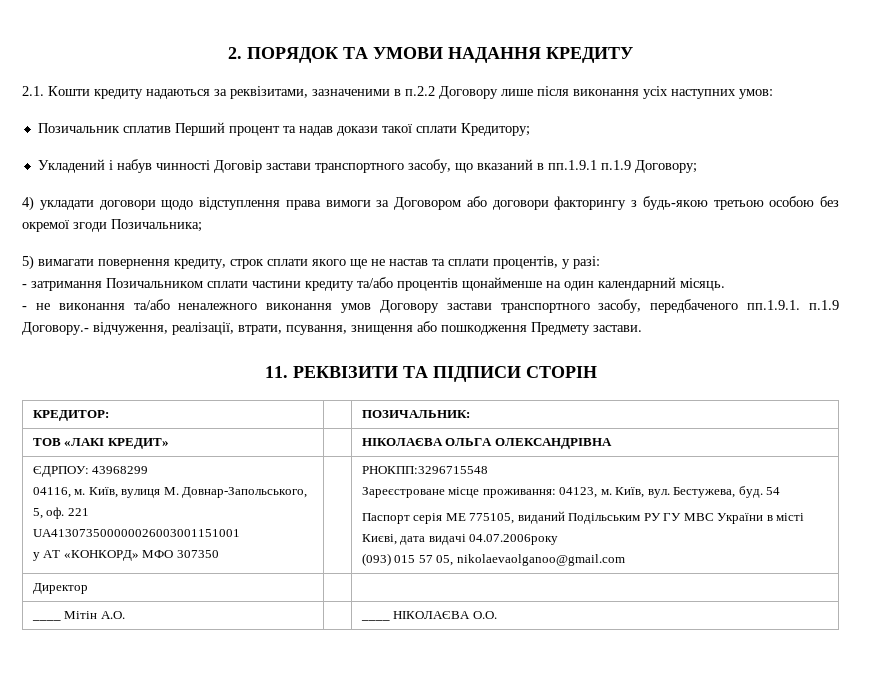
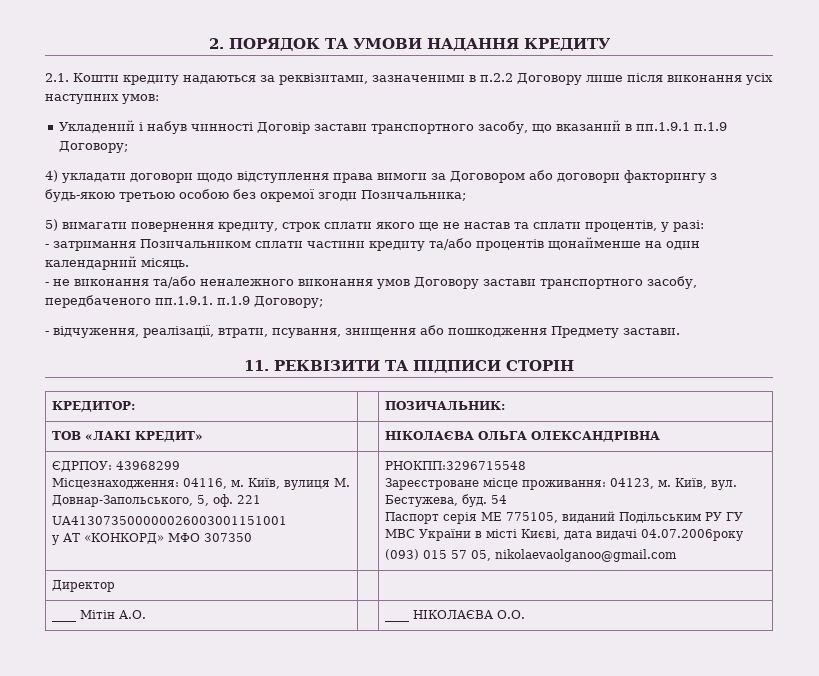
- Позичальник сплатив Перший процент та надав докази такої сплати Кредитору;
- - не виконання та/або неналежного виконання умов Договору застави транспортного засобу, передбаченого пп.1.9.1. п.1.9 Договору.- відчуження, реалізації, втрати, псування, знищення або пошкодження Предмету застави.
+ - не виконання та/або неналежного виконання умов Договору застави транспортного засобу, передбаченого пп.1.9.1. п.1.9 Договору;
+ - відчуження, реалізації, втрати, псування, знищення або пошкодження Предмету застави.
- 04116, м.
+ Місцезнаходження: 04116, м.

